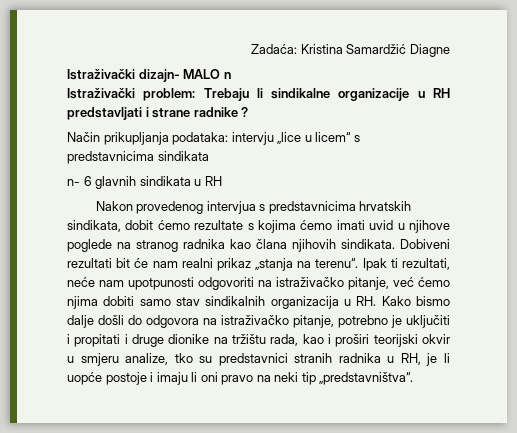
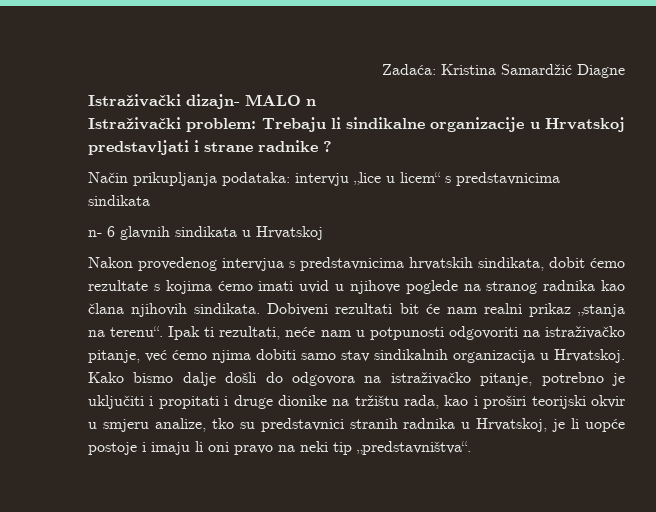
- Istraživački problem: Trebaju li sindikalne organizacije u RH predstavljati i strane radnike ?
+ Istraživački problem: Trebaju li sindikalne organizacije u Hrvatskoj predstavljati i strane radnike ?
- n- 6 glavnih sindikata u RH
+ n- 6 glavnih sindikata u Hrvatskoj
- Ipak ti rezultati, neće nam upotpunosti odgovoriti na istraživačko pitanje, već ćemo njima dobiti samo stav sindikalnih organizacija u RH. Kako bismo dalje došli do odgovora na istraživačko pitanje, potrebno je uključiti i propitati i druge dionike na tržištu rada, kao i proširi teorijski okvir u smjeru analize, tko su predstavnici stranih radnika u RH, je li uopće postoje i imaju li oni pravo na neki tip „predstavništva“.
+ Ipak ti rezultati, neće nam u potpunosti odgovoriti na istraživačko pitanje, već ćemo njima dobiti samo stav sindikalnih organizacija u Hrvatskoj. Kako bismo dalje došli do odgovora na istraživačko pitanje, potrebno je uključiti i propitati i druge dionike na tržištu rada, kao i proširi teorijski okvir u smjeru analize, tko su predstavnici stranih radnika u Hrvatskoj, je li uopće postoje i imaju li oni pravo na neki tip „predstavništva“.

